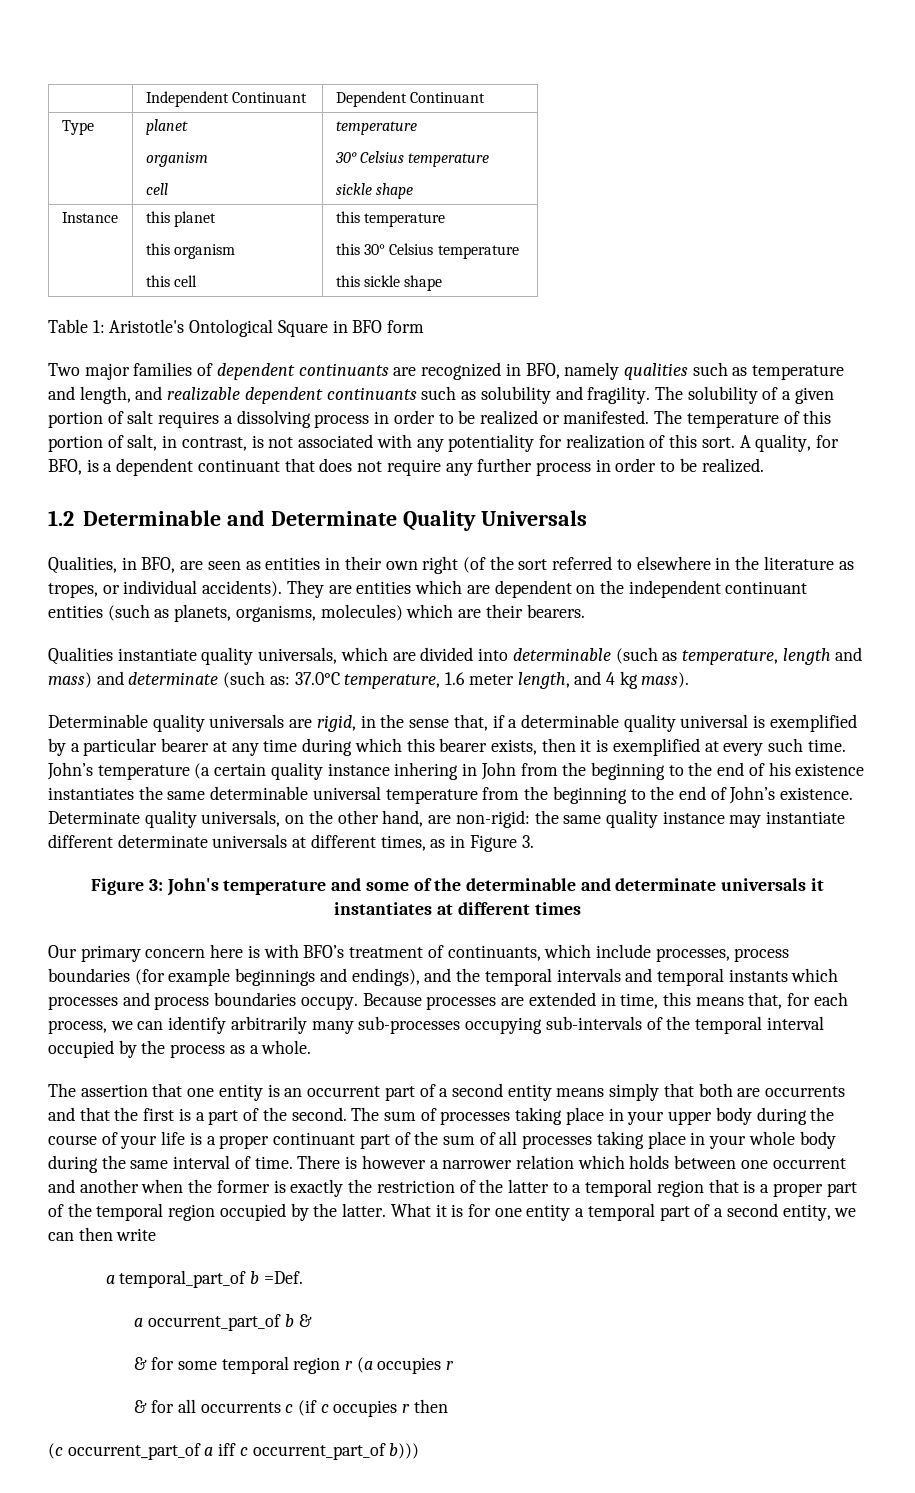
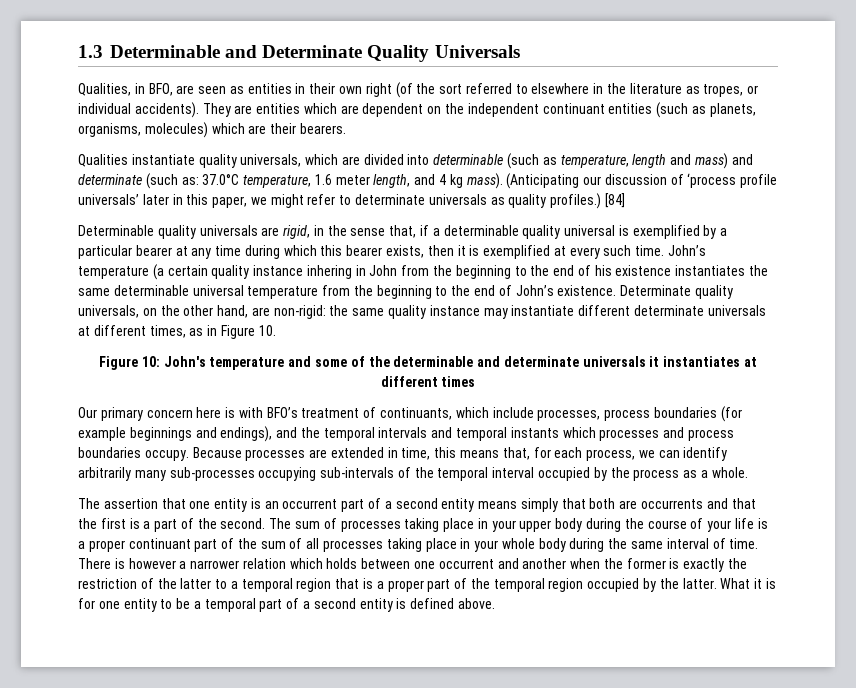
- | Independent Continuant | Dependent Continuant
- Type | planet
- organism
- cell | temperature
- 30° Celsius temperature
- sickle shape
- Instance | this planet
- this organism
- this cell | this temperature
- this 30° Celsius temperature
- this sickle shape
- Table 1: Aristotle's Ontological Square in BFO form
- Two major families of dependent continuants are recognized in BFO, namely qualities such as temperature and length, and realizable dependent continuants such as solubility and fragility. The solubility of a given portion of salt requires a dissolving process in order to be realized or manifested. The temperature of this portion of salt, in contrast, is not associated with any potentiality for realization of this sort. A quality, for BFO, is a dependent continuant that does not require any further process in order to be realized.
- 1.2 Determinable and Determinate Quality Universals
+ 1.3 Determinable and Determinate Quality Universals
+ (Anticipating our discussion of ‘process profile universals’ later in this paper, we might refer to determinate universals as quality profiles.) [84]
- Determinate quality universals, on the other hand, are non-rigid: the same quality instance may instantiate different determinate universals at different times, as in Figure 3.
- Figure 3: John's temperature and some of the determinable and determinate universals it instantiates at different times
+ Determinate quality universals, on the other hand, are non-rigid: the same quality instance may instantiate different determinate universals at different times, as in Figure 10.
+ Figure 10: John's temperature and some of the determinable and determinate universals it instantiates at different times
- What it is for one entity a temporal part of a second entity, we can then write
- a temporal_part_of b =Def.
- a occurrent_part_of b &
- & for some temporal region r (a occupies r
- & for all occurrents c (if c occupies r then
- (c occurrent_part_of a iff c occurrent_part_of b)))
+ What it is for one entity to be a temporal part of a second entity is defined above.

